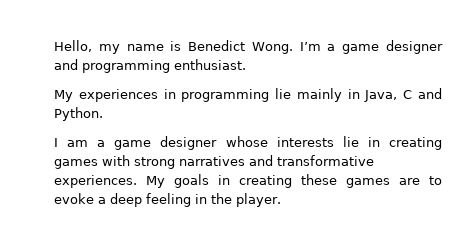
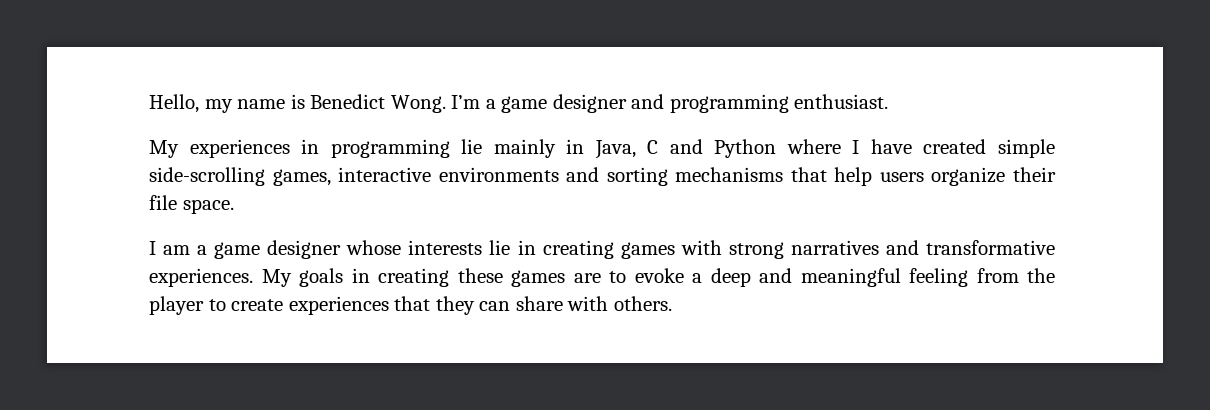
- My experiences in programming lie mainly in Java, C and Python.
+ My experiences in programming lie mainly in Java, C and Python where I have created simple side-scrolling games, interactive environments and sorting mechanisms that help users organize their file space.
- My goals in creating these games are to evoke a deep feeling in the player.
+ My goals in creating these games are to evoke a deep and meaningful feeling from the player to create experiences that they can share with others.

